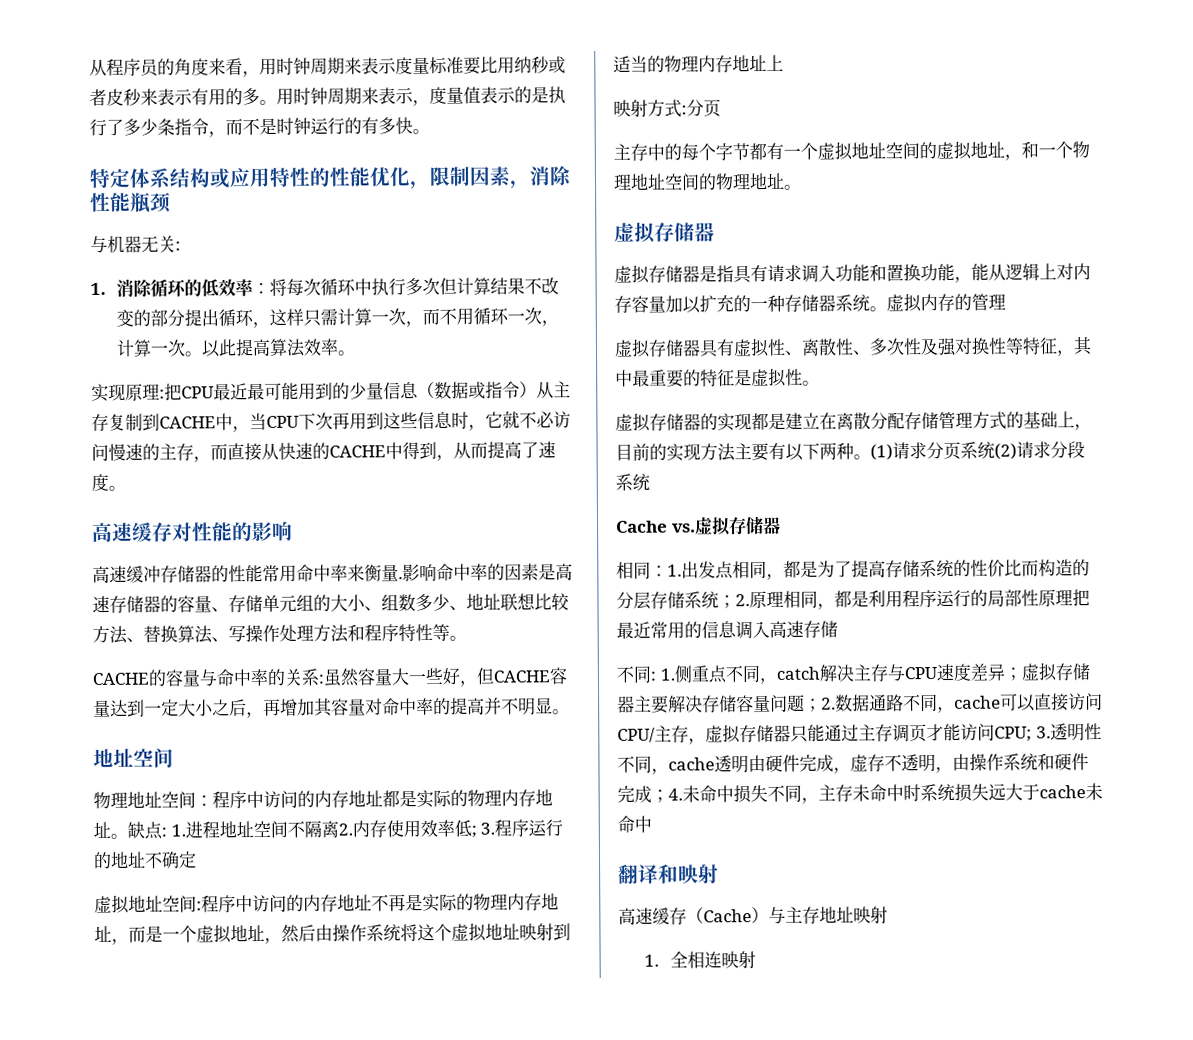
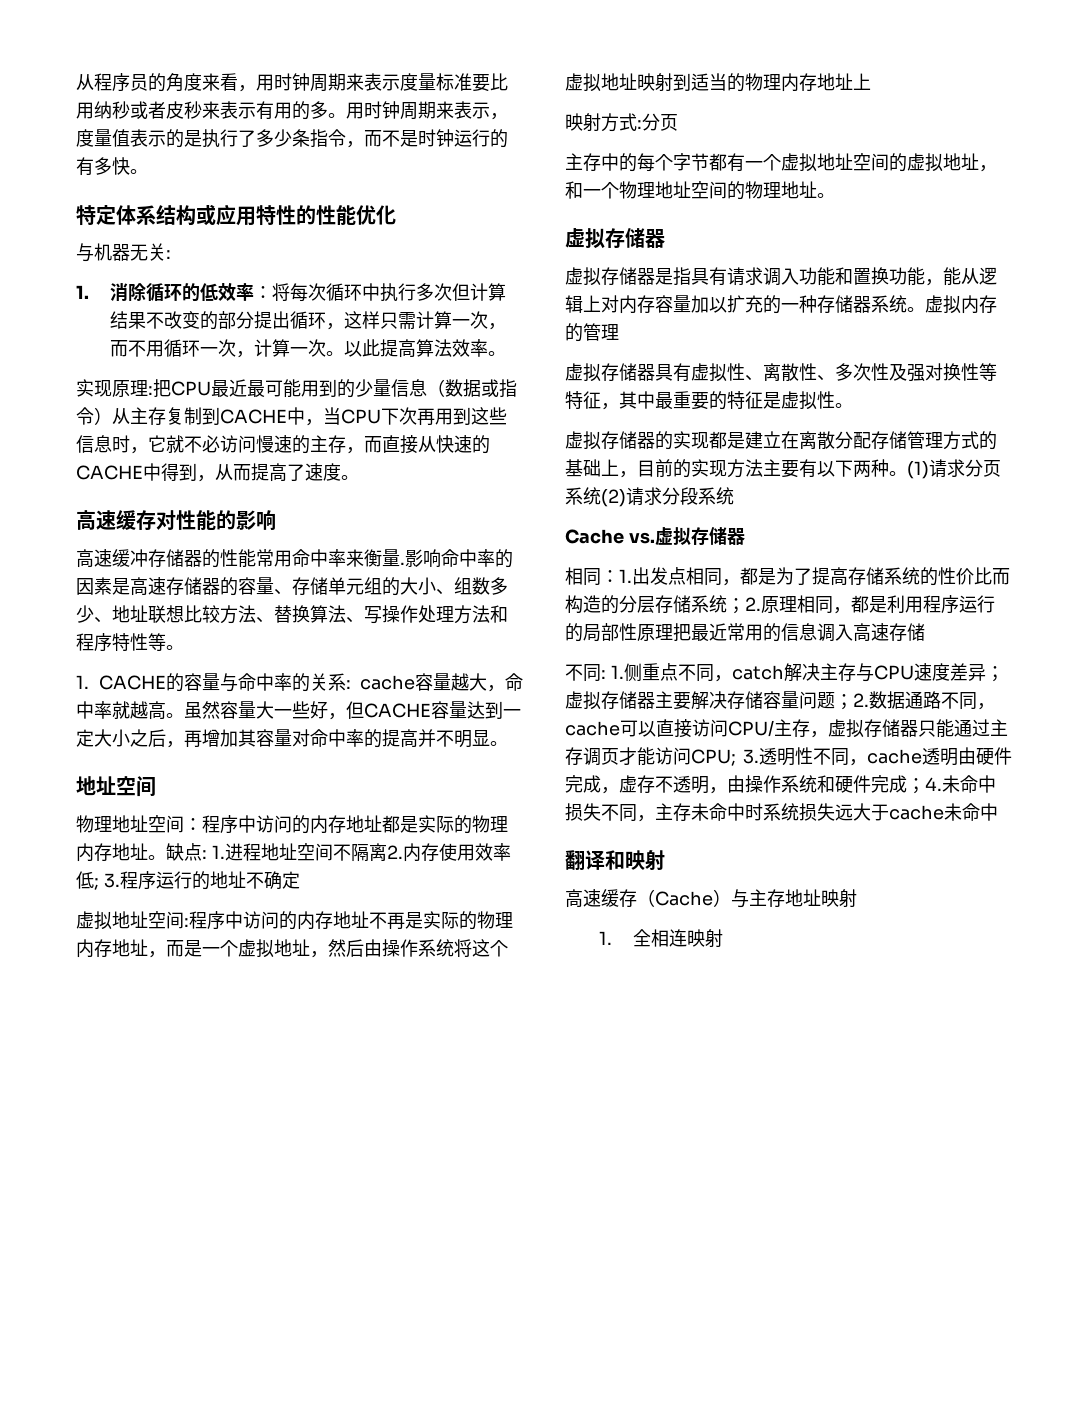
- 特定体系结构或应用特性的性能优化，限制因素，消除性能瓶颈
+ 特定体系结构或应用特性的性能优化
- CACHE的容量与命中率的关系:虽然容量大一些好，但CACHE容量达到一定大小之后，再增加其容量对命中率的提高并不明显。
+ 1. CACHE的容量与命中率的关系: cache容量越大，命中率就越高。虽然容量大一些好，但CACHE容量达到一定大小之后，再增加其容量对命中率的提高并不明显。

